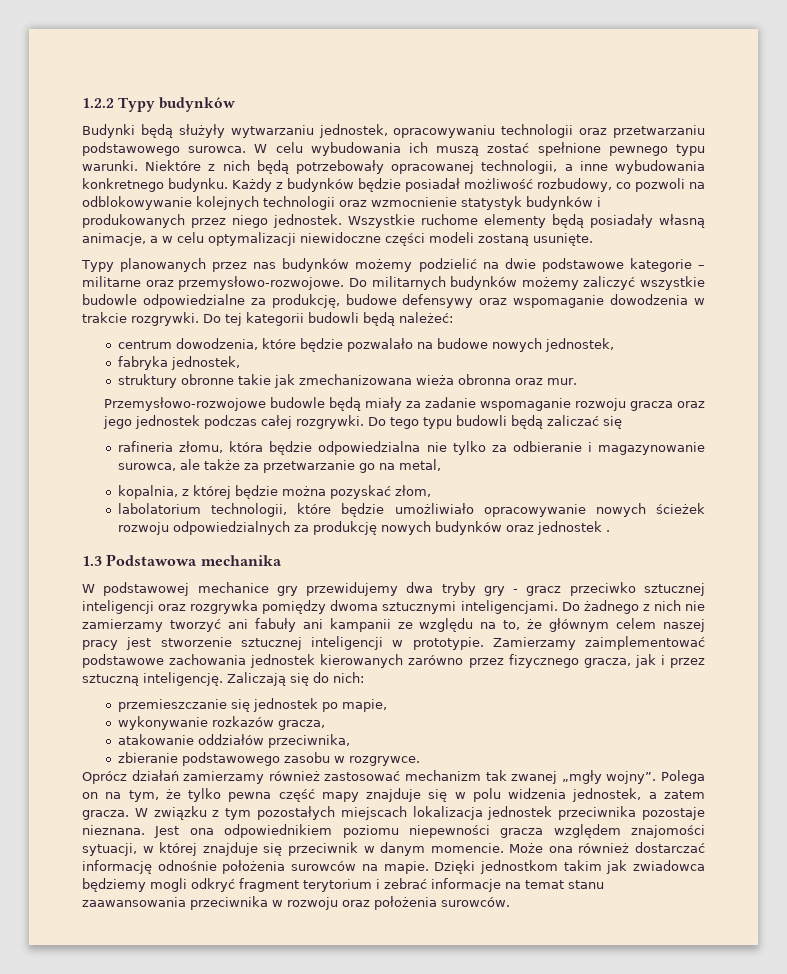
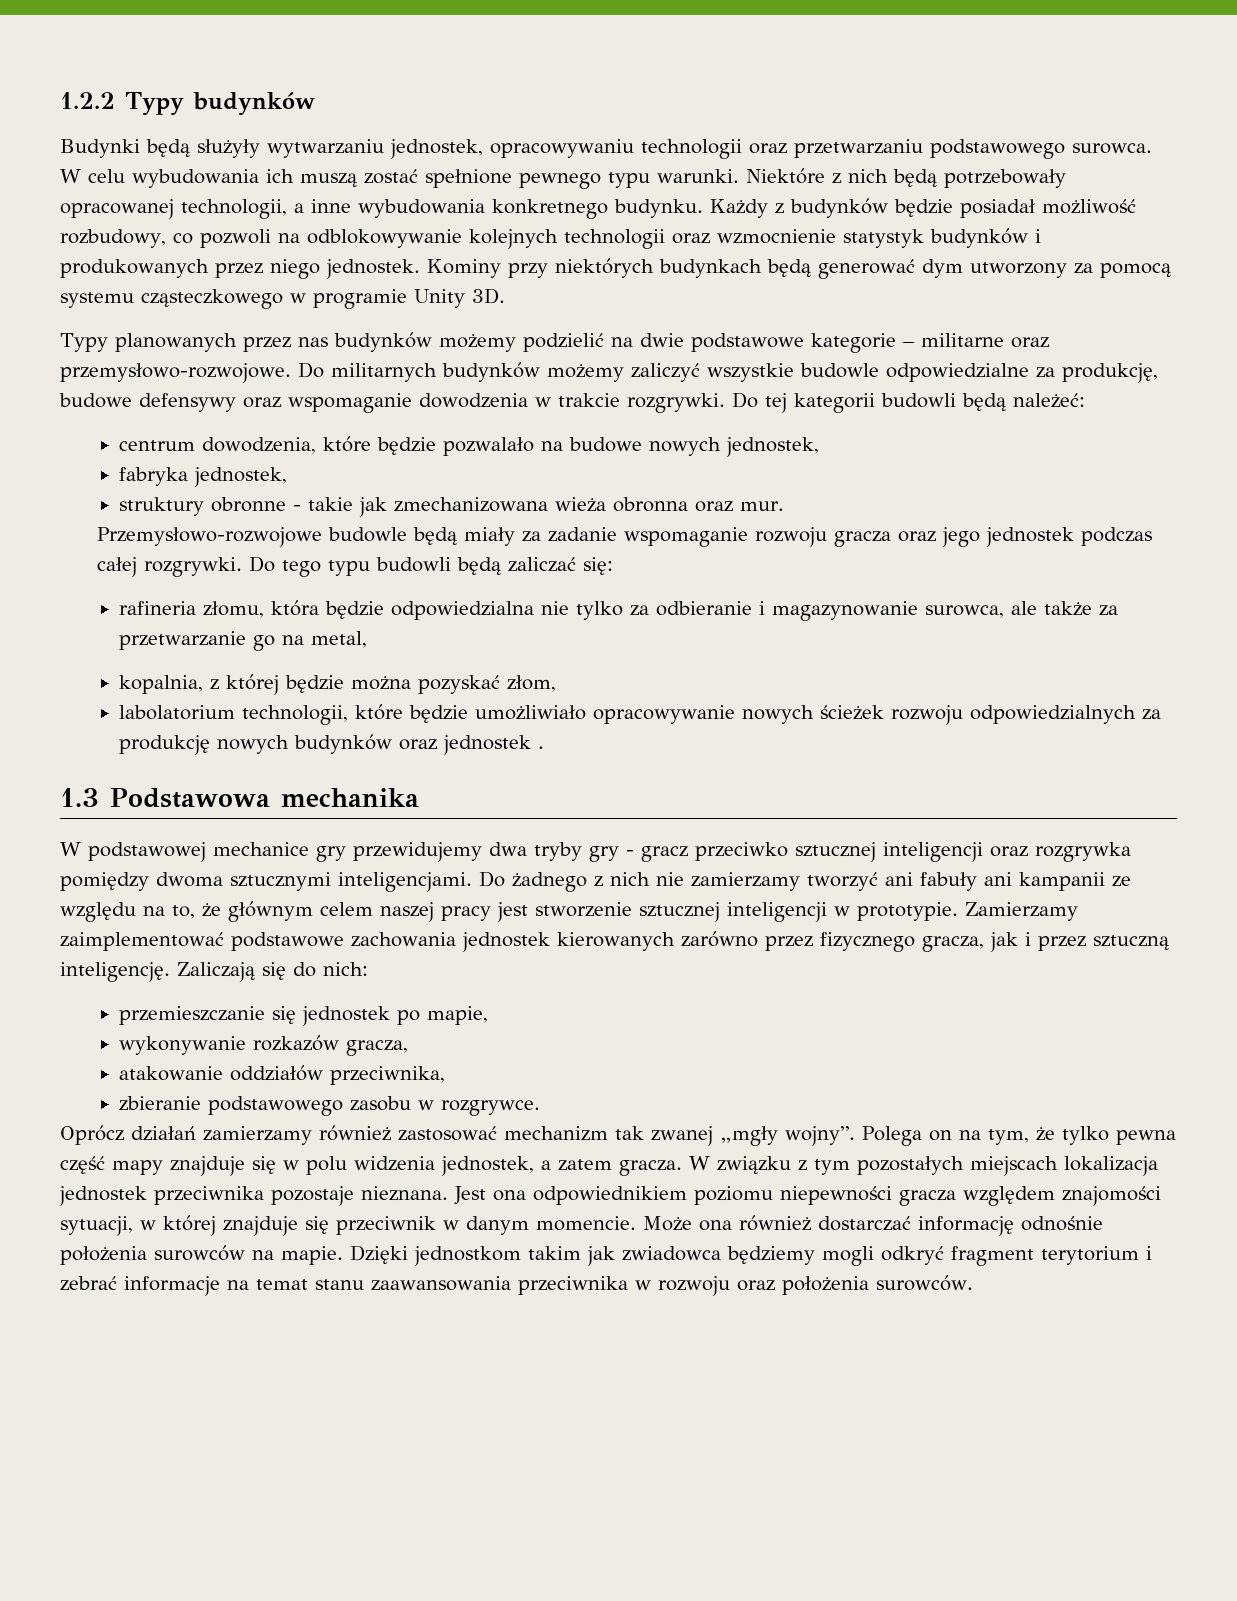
- Wszystkie ruchome elementy będą posiadały własną animacje, a w celu optymalizacji niewidoczne części modeli zostaną usunięte.
+ Kominy przy niektórych budynkach będą generować dym utworzony za pomocą systemu cząsteczkowego w programie Unity 3D.
- struktury obronne takie jak zmechanizowana wieża obronna oraz mur.
+ struktury obronne - takie jak zmechanizowana wieża obronna oraz mur.
- Do tego typu budowli będą zaliczać się
+ Do tego typu budowli będą zaliczać się:

